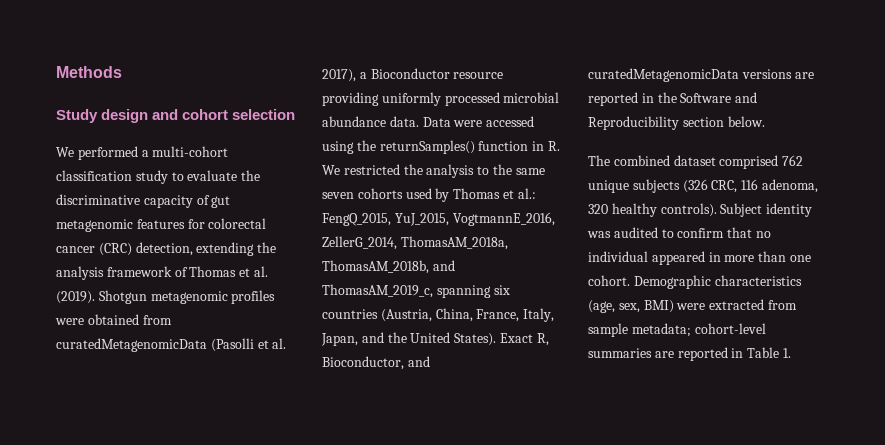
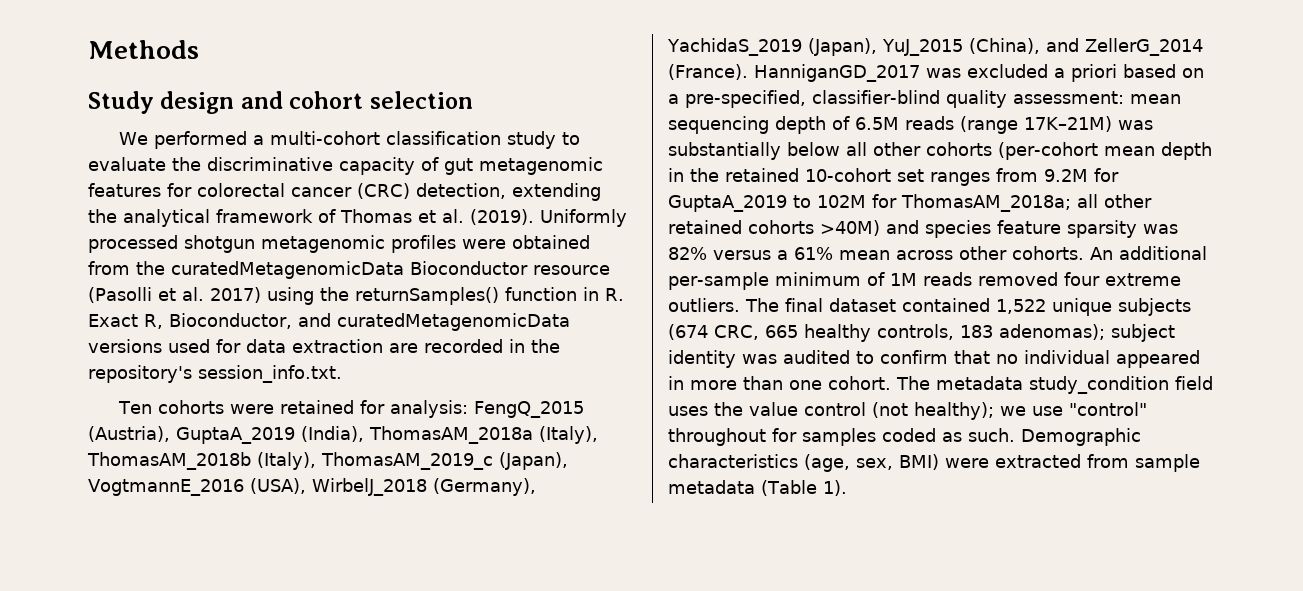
- We performed a multi-cohort classification study to evaluate the discriminative capacity of gut metagenomic features for colorectal cancer (CRC) detection, extending the analysis framework of Thomas et al. (2019).
+ We performed a multi-cohort classification study to evaluate the discriminative capacity of gut metagenomic features for colorectal cancer (CRC) detection, extending the analytical framework of Thomas et al. (2019).
- Shotgun metagenomic profiles were obtained from curatedMetagenomicData (Pasolli et al. 2017), a Bioconductor resource providing uniformly processed microbial abundance data. Data were accessed using the returnSamples() function in R. We restricted the analysis to the same seven cohorts used by Thomas et al.: FengQ_2015, YuJ_2015, VogtmannE_2016, ZellerG_2014, ThomasAM_2018a, ThomasAM_2018b, and ThomasAM_2019_c, spanning six countries (Austria, China, France, Italy, Japan, and the United States). Exact R, Bioconductor, and curatedMetagenomicData versions are reported in the Software and Reproducibility section below.
- The combined dataset comprised 762 unique subjects (326 CRC, 116 adenoma, 320 healthy controls). Subject identity was audited to confirm that no individual appeared in more than one cohort.
+ Uniformly processed shotgun metagenomic profiles were obtained from the curatedMetagenomicData Bioconductor resource (Pasolli et al. 2017) using the returnSamples() function in R. Exact R, Bioconductor, and curatedMetagenomicData versions used for data extraction are recorded in the repository's session_info.txt.
+ Ten cohorts were retained for analysis: FengQ_2015 (Austria), GuptaA_2019 (India), ThomasAM_2018a (Italy), ThomasAM_2018b (Italy), ThomasAM_2019_c (Japan), VogtmannE_2016 (USA), WirbelJ_2018 (Germany), YachidaS_2019 (Japan), YuJ_2015 (China), and ZellerG_2014 (France). HanniganGD_2017 was excluded a priori based on a pre-specified, classifier-blind quality assessment: mean sequencing depth of 6.5M reads (range 17K–21M) was substantially below all other cohorts (per-cohort mean depth in the retained 10-cohort set ranges from 9.2M for GuptaA_2019 to 102M for ThomasAM_2018a; all other retained cohorts >40M) and species feature sparsity was 82% versus a 61% mean across other cohorts. An additional per-sample minimum of 1M reads removed four extreme outliers. The final dataset contained 1,522 unique subjects (674 CRC, 665 healthy controls, 183 adenomas); subject identity was audited to confirm that no individual appeared in more than one cohort.
+ The metadata study_condition field uses the value control (not healthy); we use "control" throughout for samples coded as such.
- Demographic characteristics (age, sex, BMI) were extracted from sample metadata; cohort-level summaries are reported in Table 1.
+ Demographic characteristics (age, sex, BMI) were extracted from sample metadata (Table 1).

